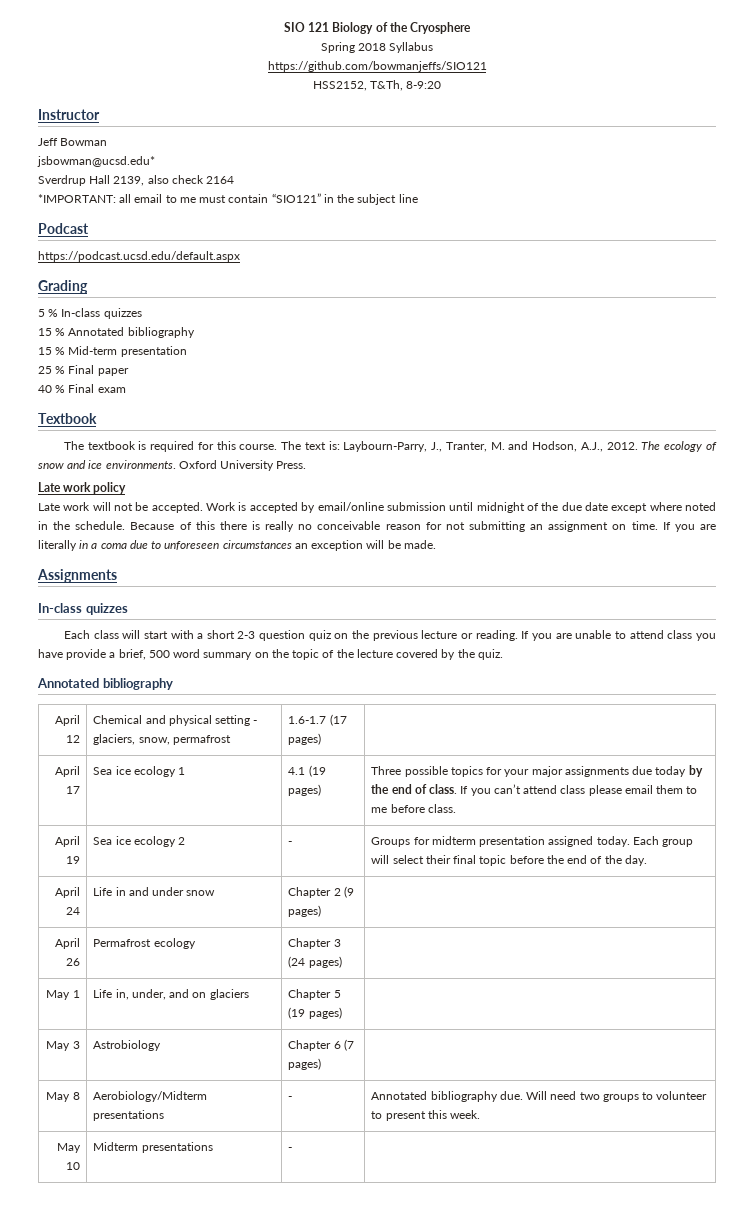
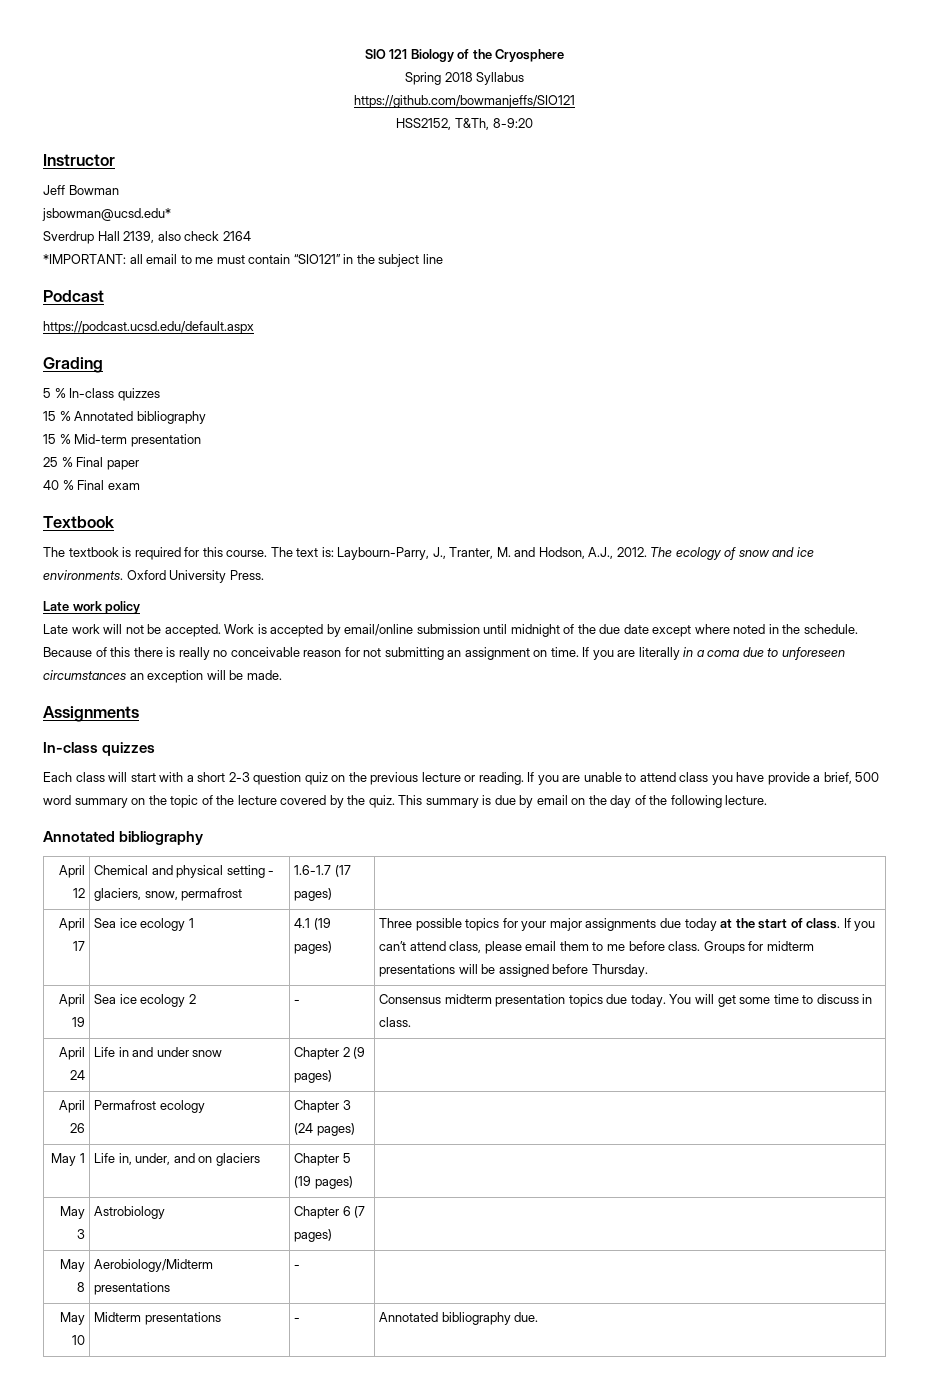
+ This summary is due by email on the day of the following lecture.
- Three possible topics for your major assignments due today by the end of class.
+ Three possible topics for your major assignments due today at the start of class.
- If you can’t attend class please email them to me before class.
+ If you can’t attend class, please email them to me before class. Groups for midterm presentations will be assigned before Thursday.
- April 19 | Sea ice ecology 2 | - | Groups for midterm presentation assigned today. Each group will select their final topic before the end of the day.
+ April 19 | Sea ice ecology 2 | - | Consensus midterm presentation topics due today. You will get some time to discuss in class.
- May 8 | Aerobiology/Midterm presentations | - | Annotated bibliography due. Will need two groups to volunteer to present this week.
+ May 8 | Aerobiology/Midterm presentations | - |
- May 10 | Midterm presentations | - |
+ May 10 | Midterm presentations | - | Annotated bibliography due.

